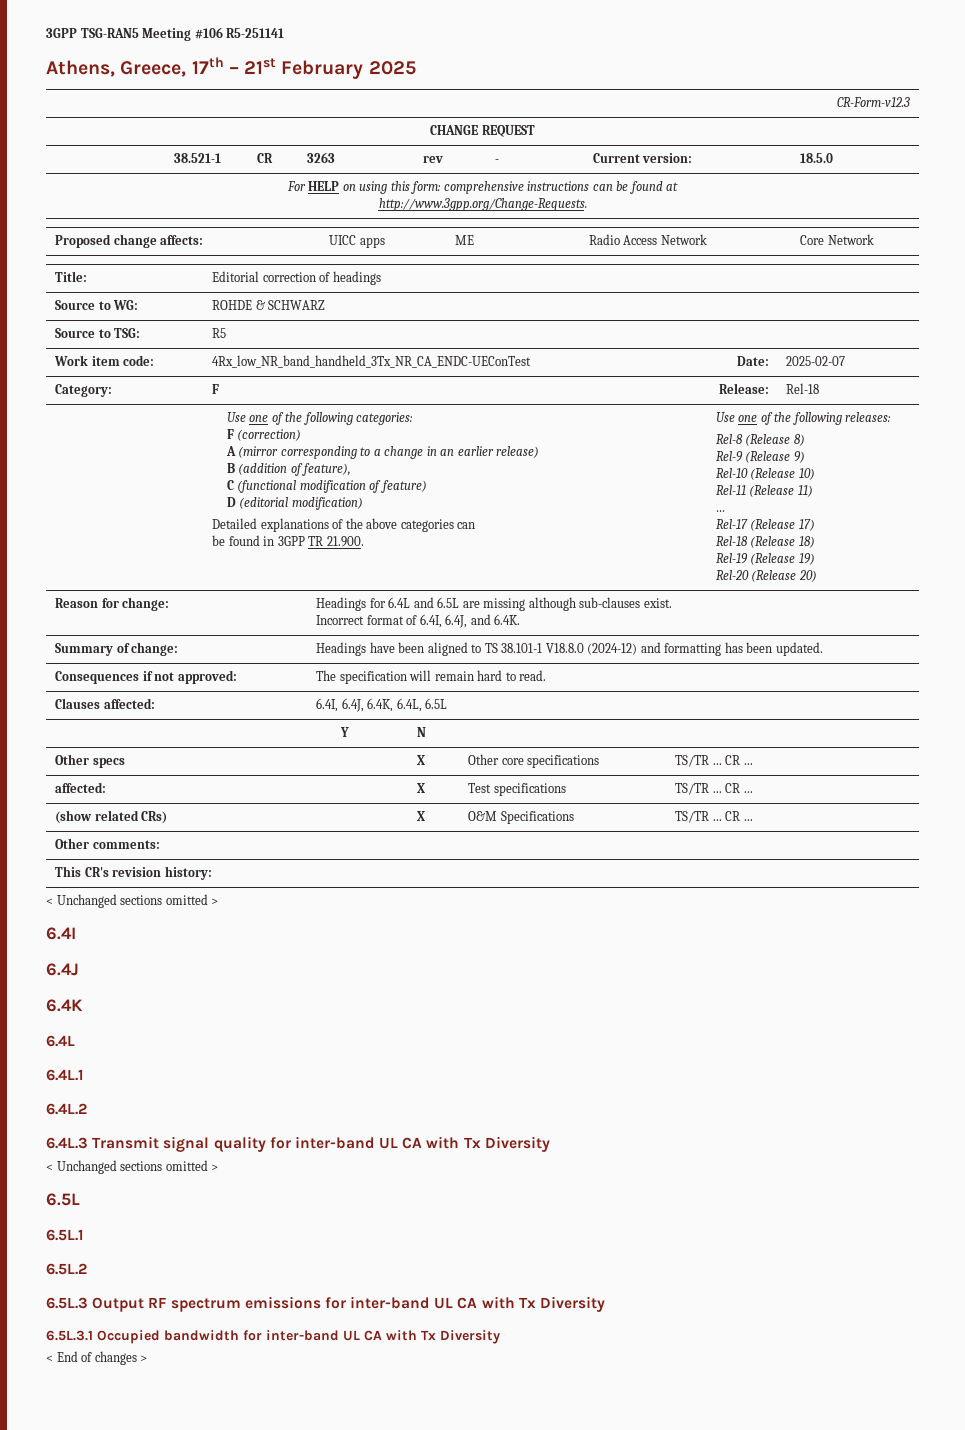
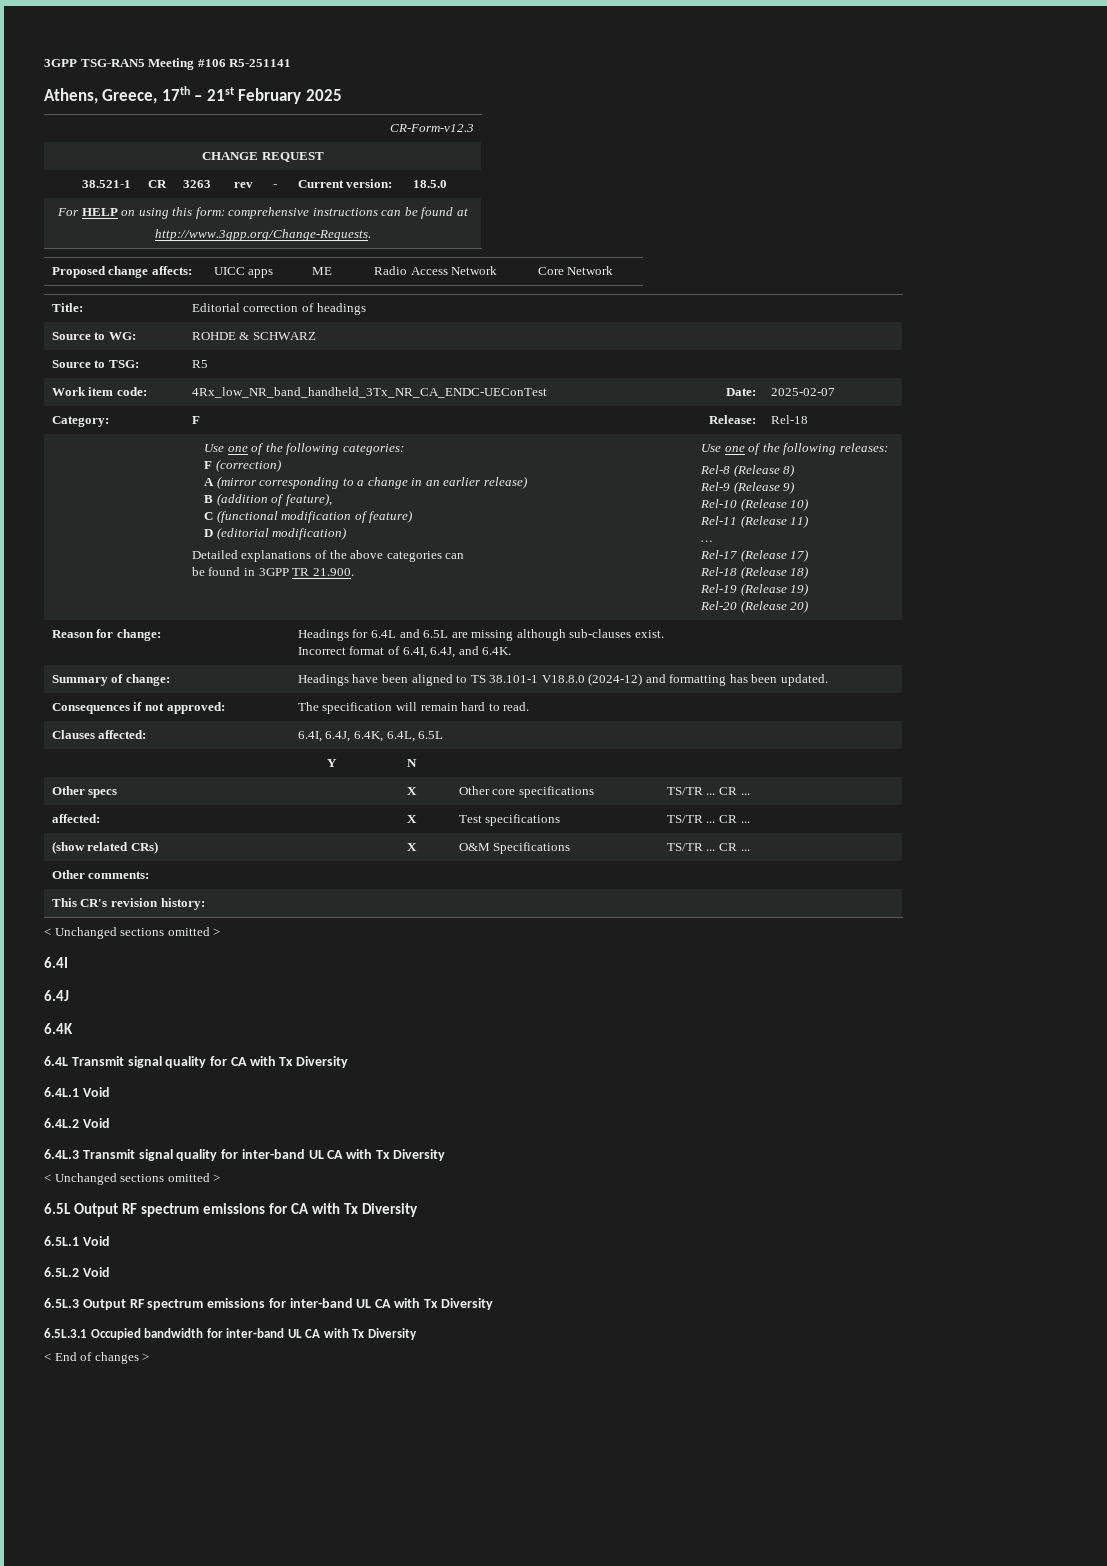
  6.4K
- 6.4L
+ 6.4L Transmit signal quality for CA with Tx Diversity
- 6.4L.1
+ 6.4L.1 Void
- 6.4L.2
+ 6.4L.2 Void
  6.4L.3 Transmit signal quality for inter-band UL CA with Tx Diversity
  < Unchanged sections omitted >
- 6.5L
+ 6.5L Output RF spectrum emissions for CA with Tx Diversity
- 6.5L.1
+ 6.5L.1 Void
- 6.5L.2
+ 6.5L.2 Void

